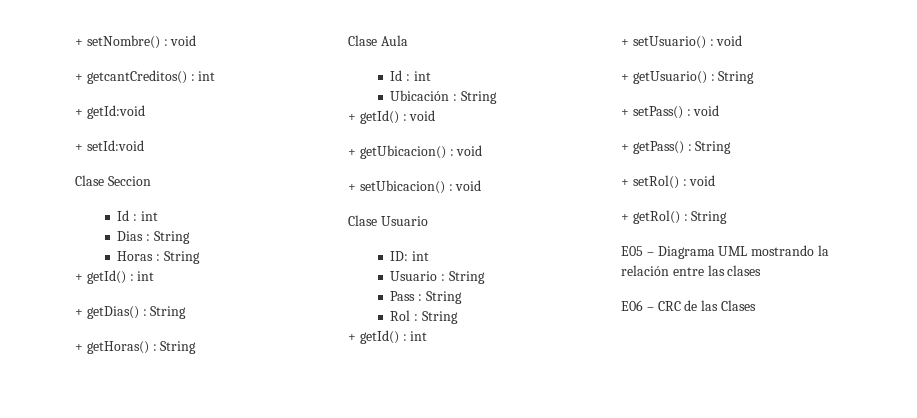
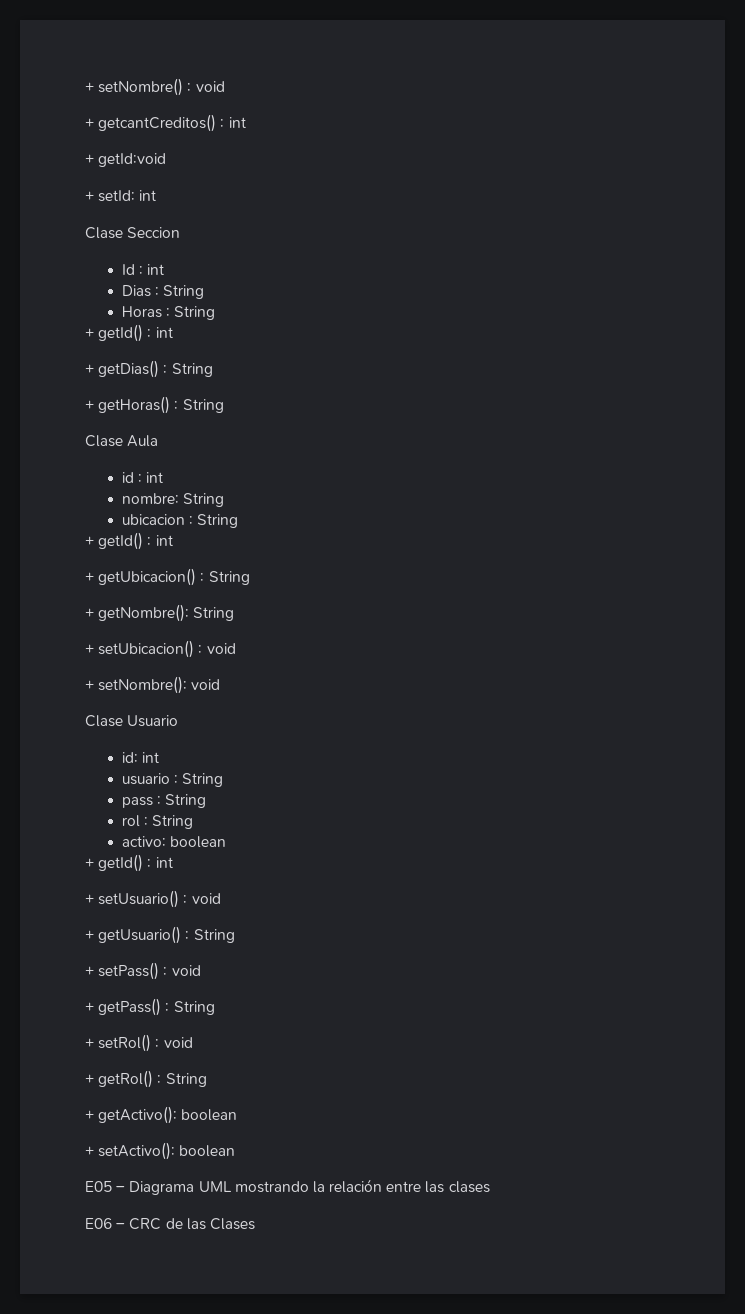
- + setId:void
+ + setId: int
  Clase Aula
- Id : int
- Ubicación : String
- + getId() : void
+ id : int
+ nombre: String
+ ubicacion : String
+ + getId() : int
- + getUbicacion() : void
+ + getUbicacion() : String
+ + getNombre(): String
+ + setNombre(): void
- ID: int
- Usuario : String
- Pass : String
- Rol : String
+ id: int
+ usuario : String
+ pass : String
+ rol : String
+ activo: boolean
+ + getActivo(): boolean
+ + setActivo(): boolean

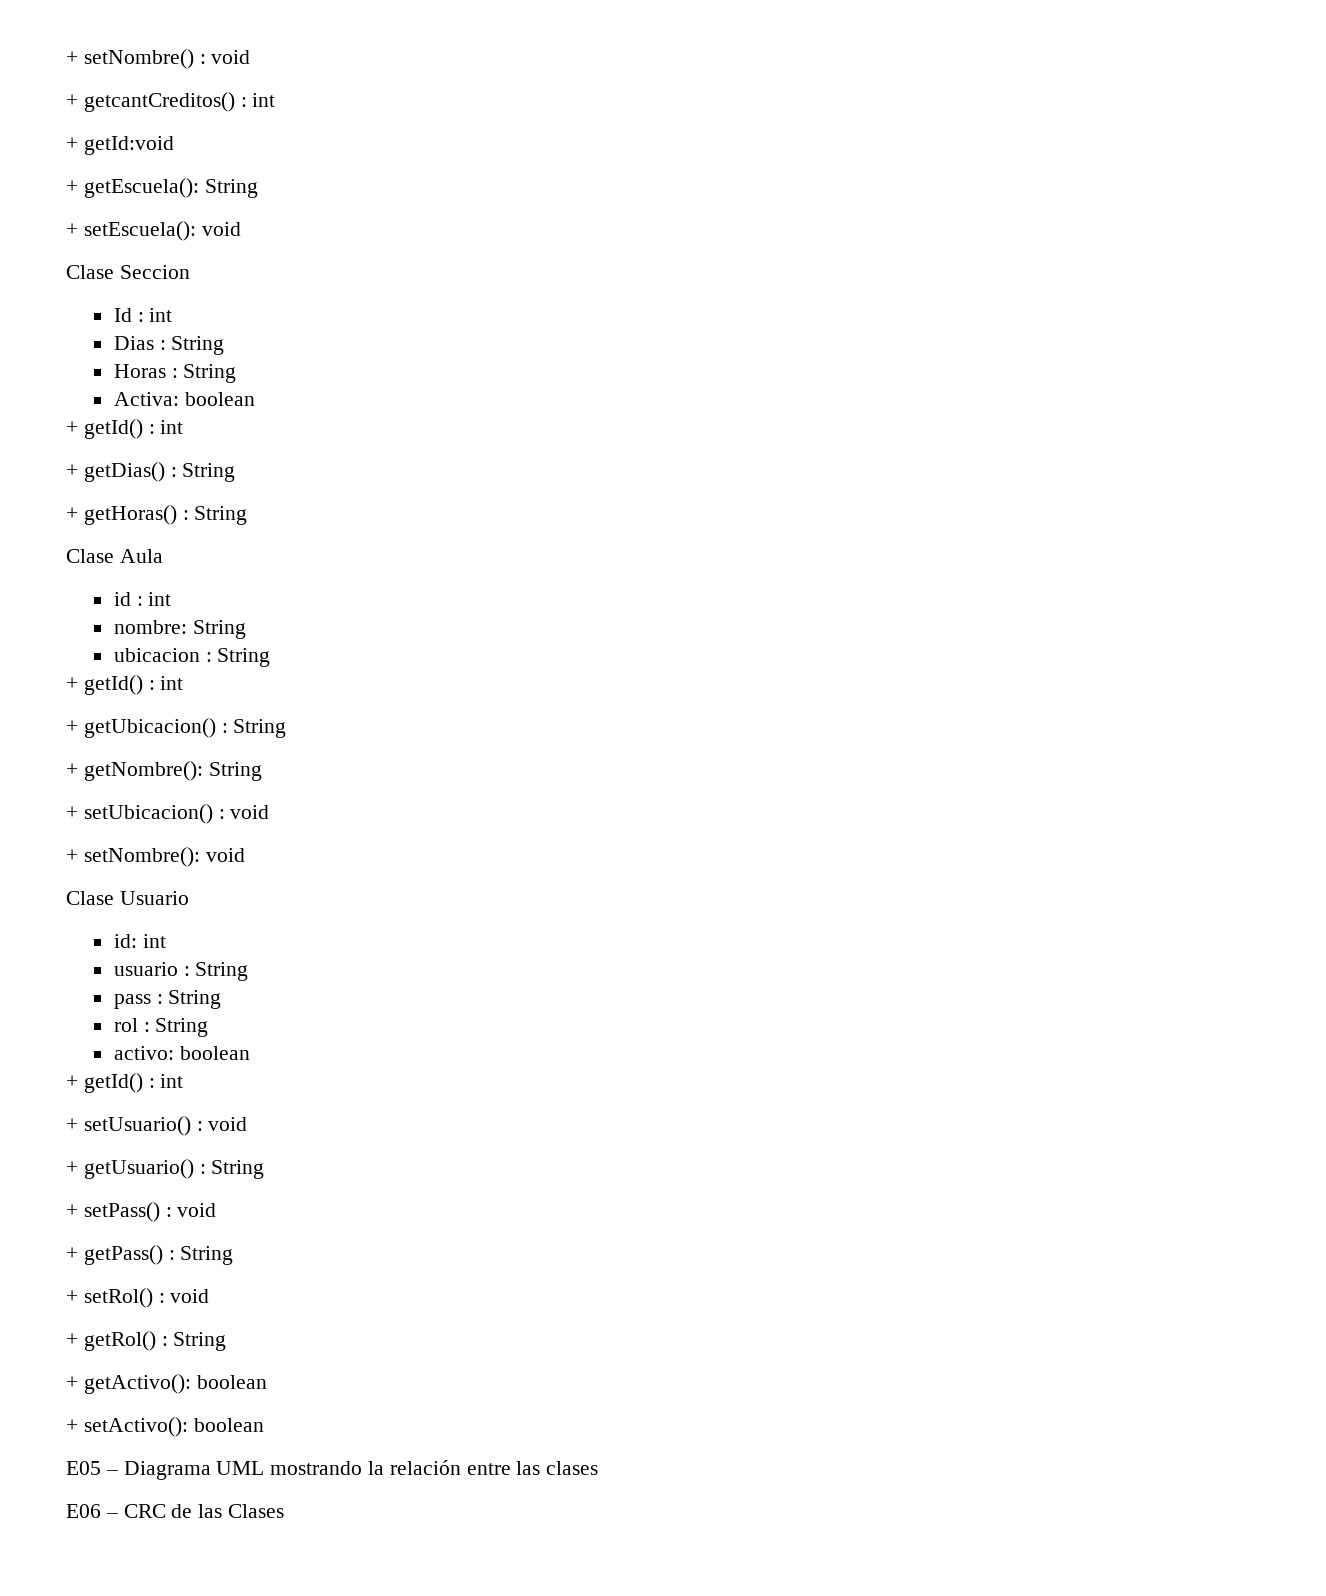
- + setId: int
+ + getEscuela(): String
+ + setEscuela(): void
+ Activa: boolean

